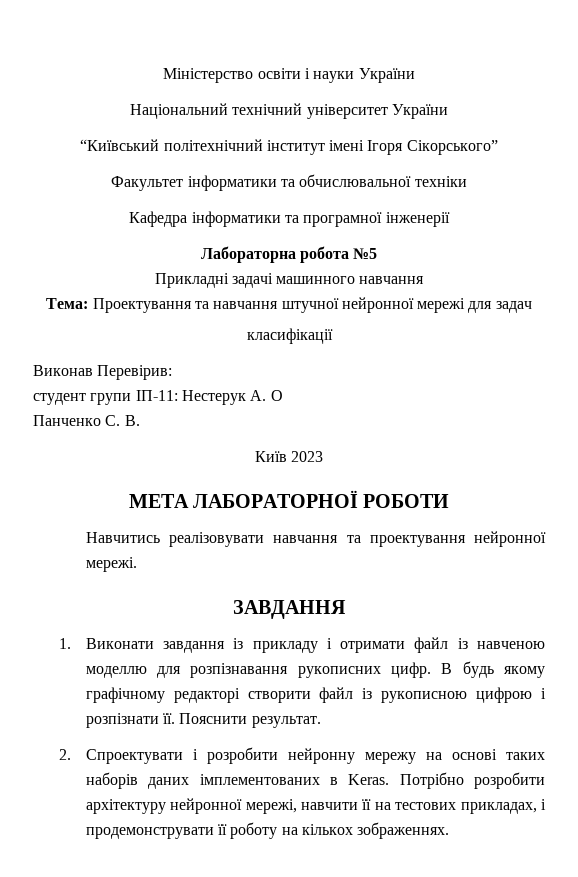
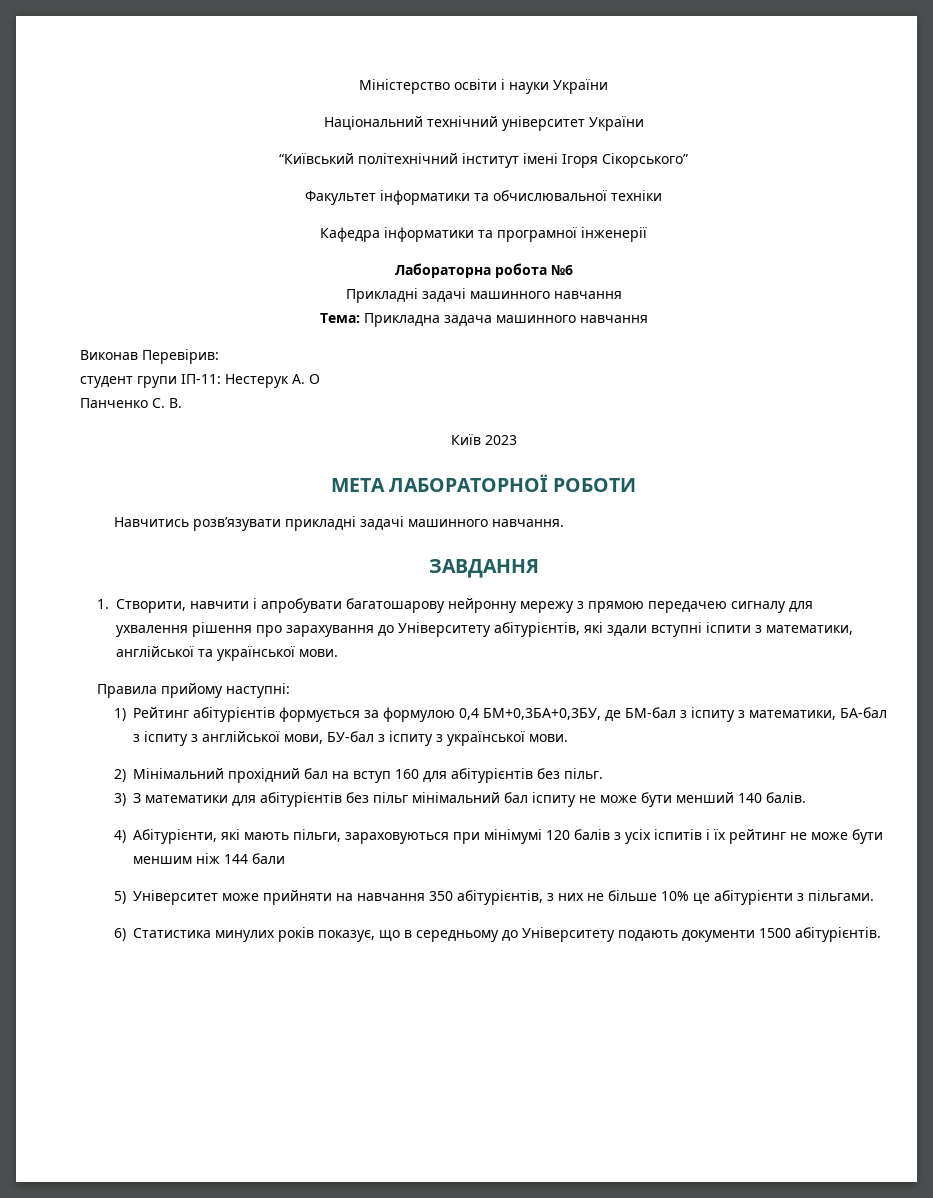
- Лабораторна робота №5
+ Лабораторна робота №6
- Тема: Проектування та навчання штучної нейронної мережi для задач
- класифiкацiї
+ Тема: Прикладна задача машинного навчання
- Навчитись реалізовувати навчання та проектування нейронної мережі.
+ Навчитись розв’язувати прикладні задачі машинного навчання.
  ЗАВДАННЯ
- 1. Виконати завдання iз прикладу i отримати файл iз навченою моделлю для розпiзнавання рукописних цифр. В будь якому графiчному редакторi створити файл iз рукописною цифрою i розпiзнати її. Пояснити результат.
- 2. Спроектувати i розробити нейронну мережу на основi таких наборiв даних iмплементованих в Keras. Потрiбно розробити архiтектуру нейронної мережi, навчити її на тестових прикладах, i продемонструвати її роботу на кiлькох зображеннях.
+ 1. Створити, навчити і апробувати багатошарову нейронну мережу з прямою передачею сигналу для ухвалення рішення про зарахування до Університету абітурієнтів, які здали вступні іспити з математики, англійської та української мови.
+ Правила прийому наступні:
+ 1) Рейтинг абітурієнтів формується за формулою 0,4 БМ+0,3БА+0,3БУ, де БМ-бал з іспиту з математики, БА-бал з іспиту з англійської мови, БУ-бал з іспиту з української мови.
+ 2) Мінімальний прохідний бал на вступ 160 для абітурієнтів без пільг.
+ 3) З математики для абітурієнтів без пільг мінімальний бал іспиту не може бути менший 140 балів.
+ 4) Абітурієнти, які мають пільги, зараховуються при мінімумі 120 балів з усіх іспитів і їх рейтинг не може бути меншим ніж 144 бали
+ 5) Університет може прийняти на навчання 350 абітурієнтів, з них не більше 10% це абітурієнти з пільгами.
+ 6) Статистика минулих років показує, що в середньому до Університету подають документи 1500 абітурієнтів.

